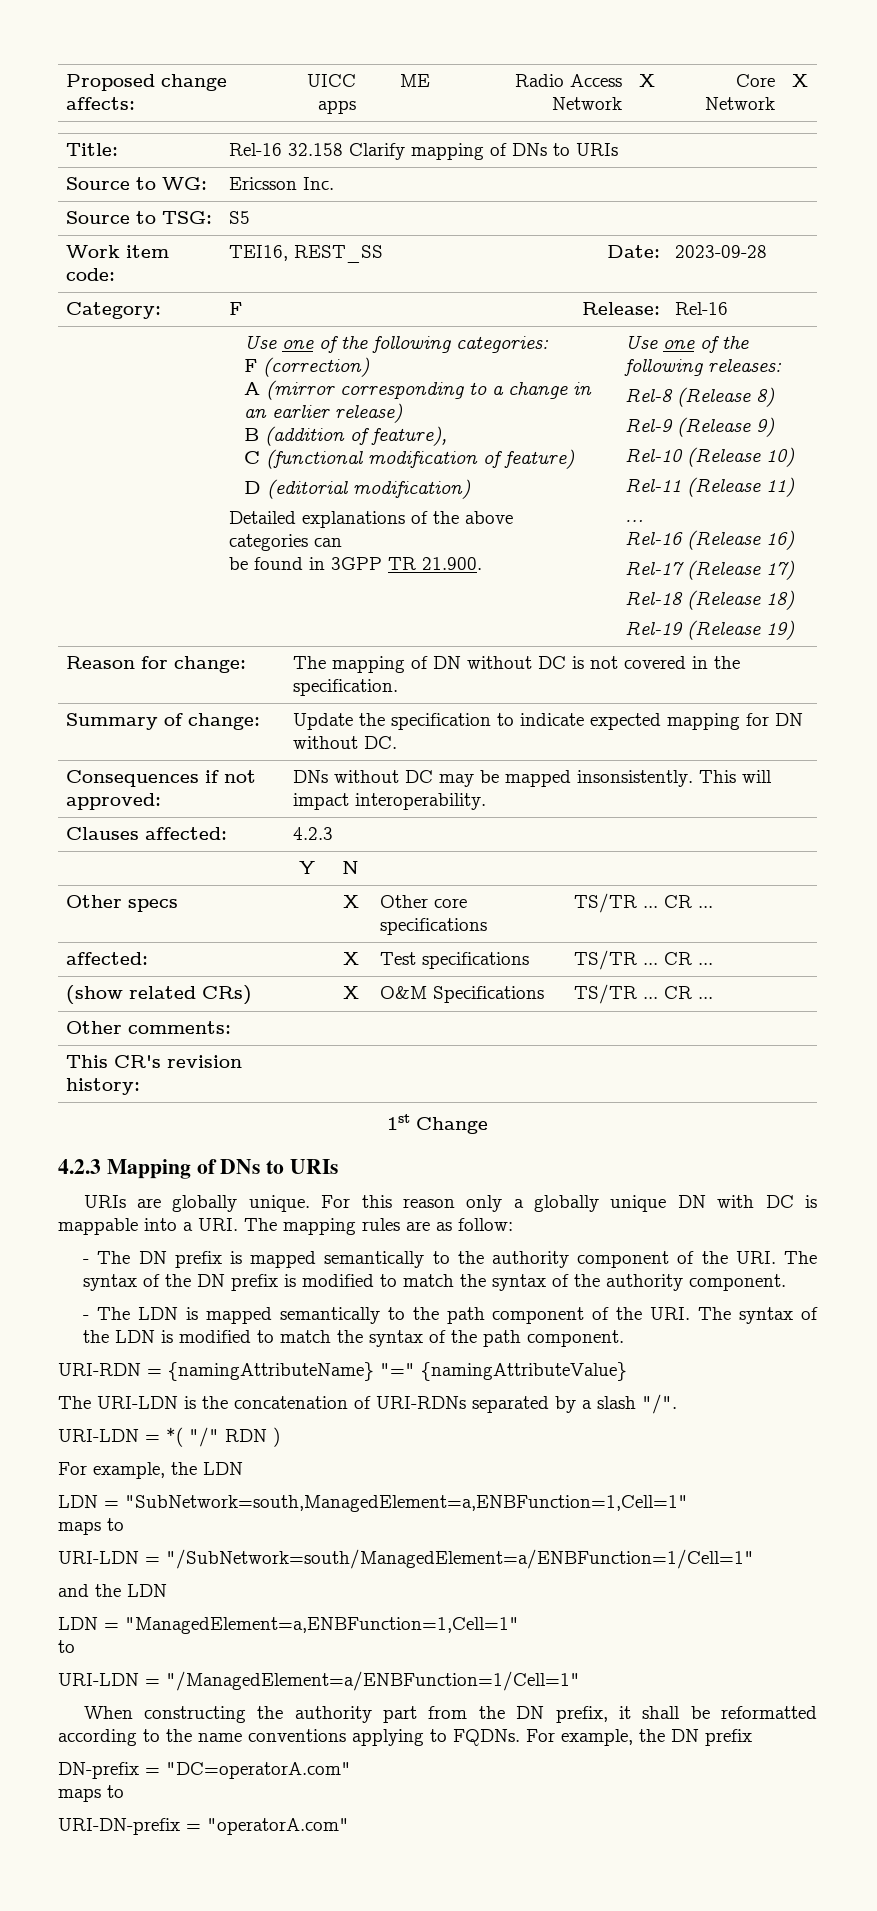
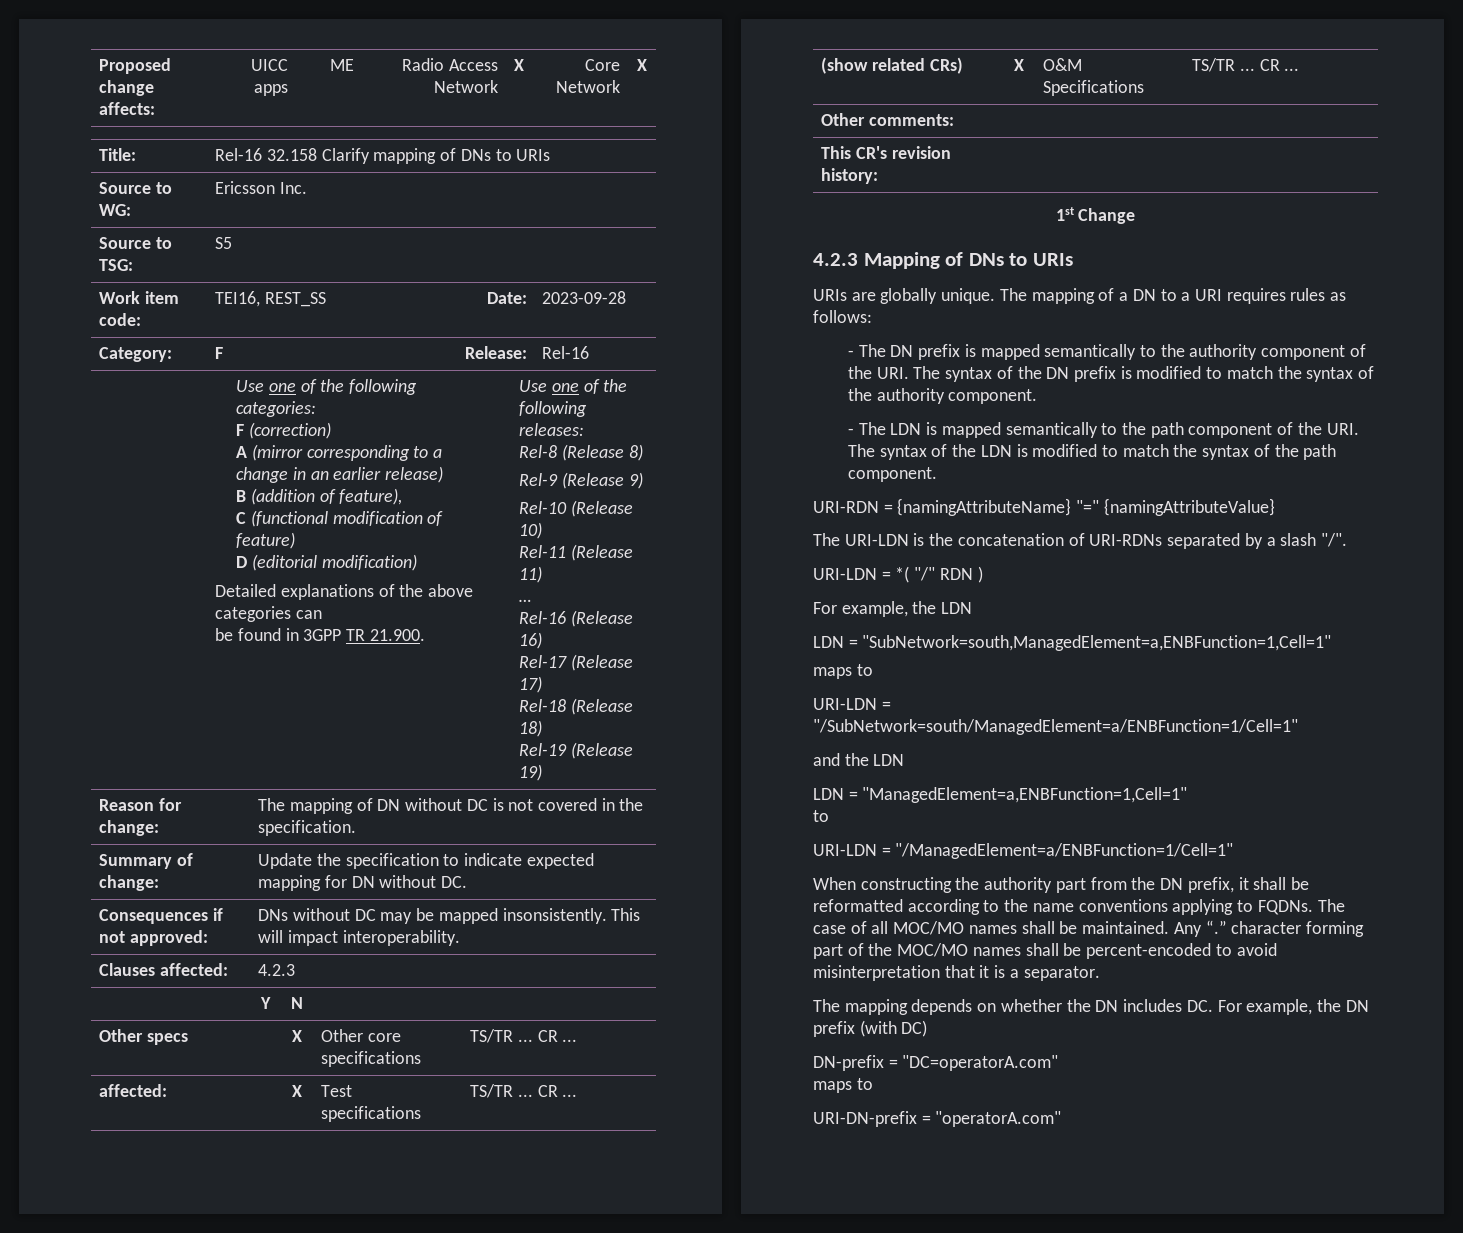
- For this reason only a globally unique DN with DC is mappable into a URI. The mapping rules are as follow:
+ The mapping of a DN to a URI requires rules as follows:
- For example, the DN prefix
+ The case of all MOC/MO names shall be maintained. Any “.” character forming part of the MOC/MO names shall be percent-encoded to avoid misinterpretation that it is a separator.
+ The mapping depends on whether the DN includes DC. For example, the DN prefix (with DC)

